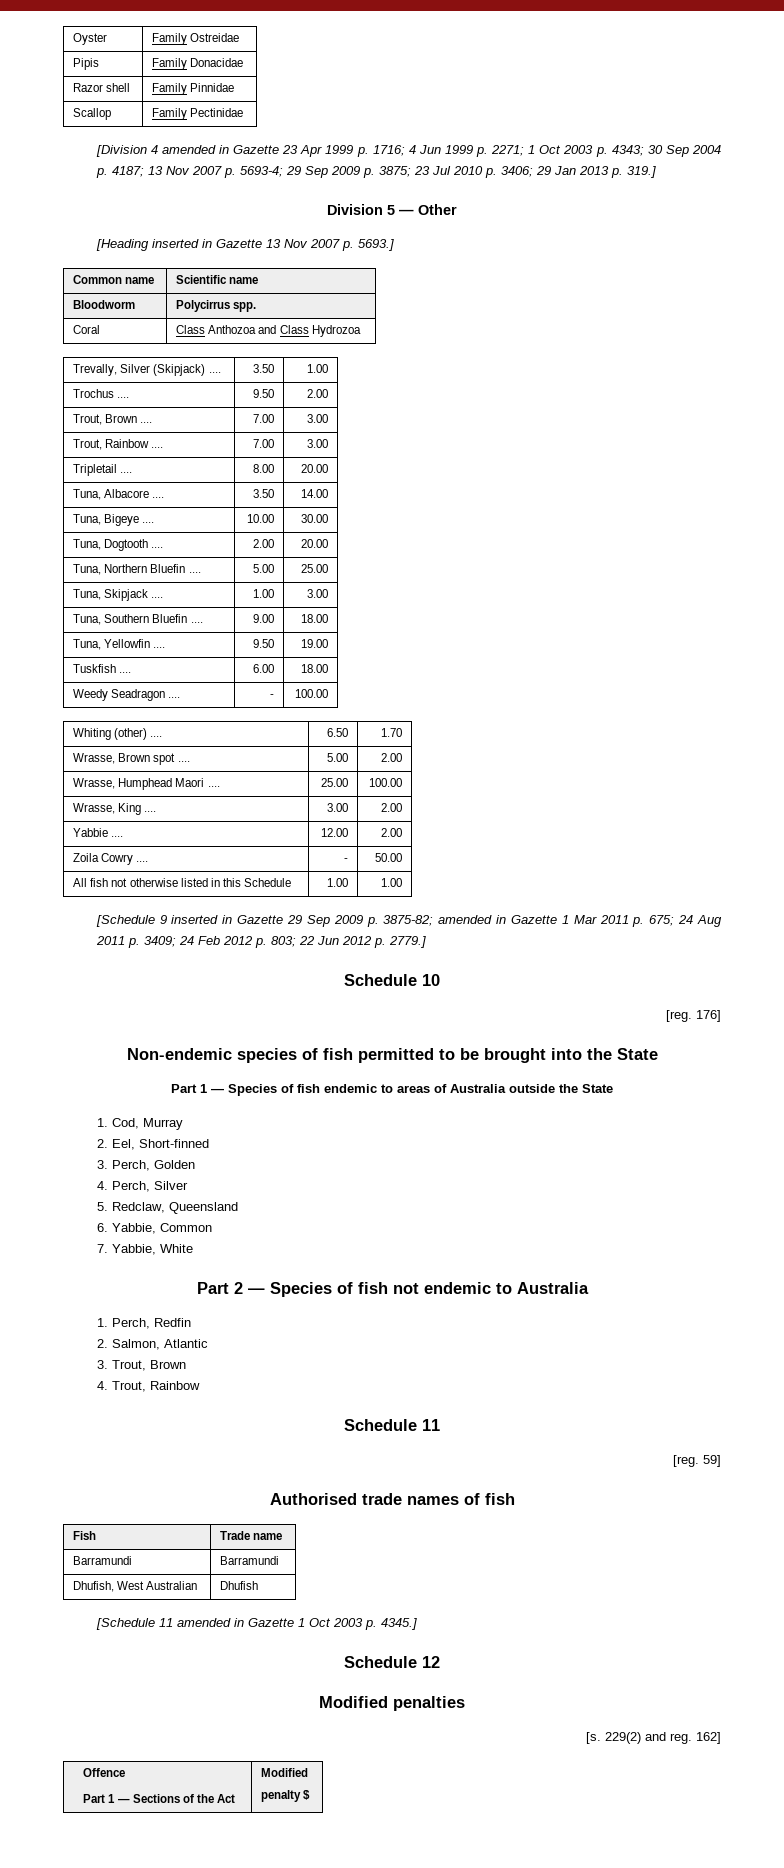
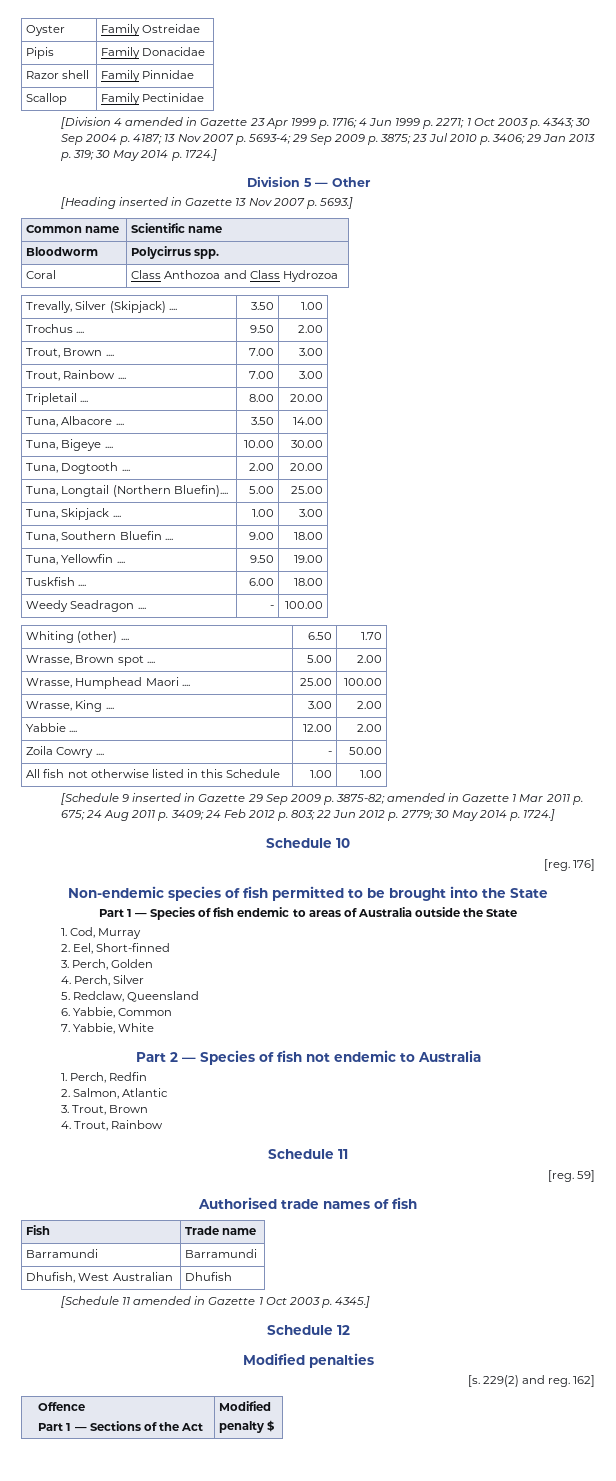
- [Division 4 amended in Gazette 23 Apr 1999 p. 1716; 4 Jun 1999 p. 2271; 1 Oct 2003 p. 4343; 30 Sep 2004 p. 4187; 13 Nov 2007 p. 5693-4; 29 Sep 2009 p. 3875; 23 Jul 2010 p. 3406; 29 Jan 2013 p. 319.]
+ [Division 4 amended in Gazette 23 Apr 1999 p. 1716; 4 Jun 1999 p. 2271; 1 Oct 2003 p. 4343; 30 Sep 2004 p. 4187; 13 Nov 2007 p. 5693-4; 29 Sep 2009 p. 3875; 23 Jul 2010 p. 3406; 29 Jan 2013 p. 319; 30 May 2014 p. 1724.]
- Tuna, Northern Bluefin .... | 5.00 | 25.00
+ Tuna, Longtail (Northern Bluefin).... | 5.00 | 25.00
- [Schedule 9 inserted in Gazette 29 Sep 2009 p. 3875-82; amended in Gazette 1 Mar 2011 p. 675; 24 Aug 2011 p. 3409; 24 Feb 2012 p. 803; 22 Jun 2012 p. 2779.]
+ [Schedule 9 inserted in Gazette 29 Sep 2009 p. 3875-82; amended in Gazette 1 Mar 2011 p. 675; 24 Aug 2011 p. 3409; 24 Feb 2012 p. 803; 22 Jun 2012 p. 2779; 30 May 2014 p. 1724.]

